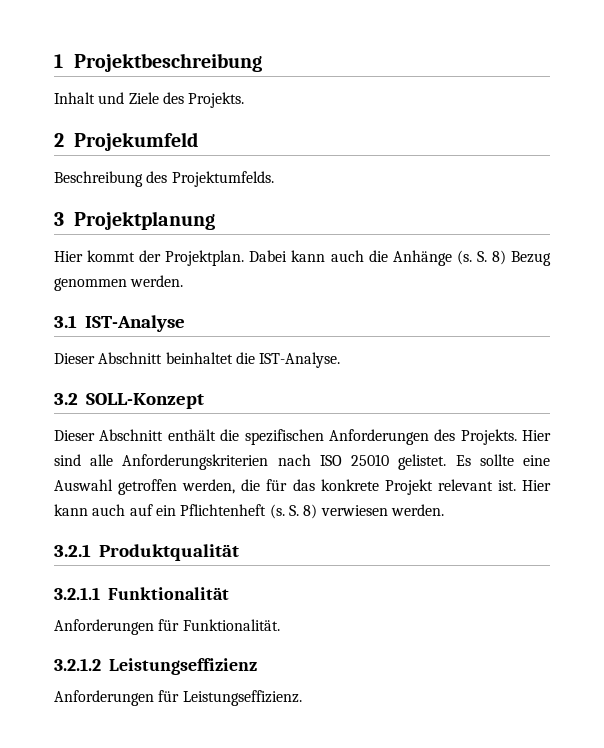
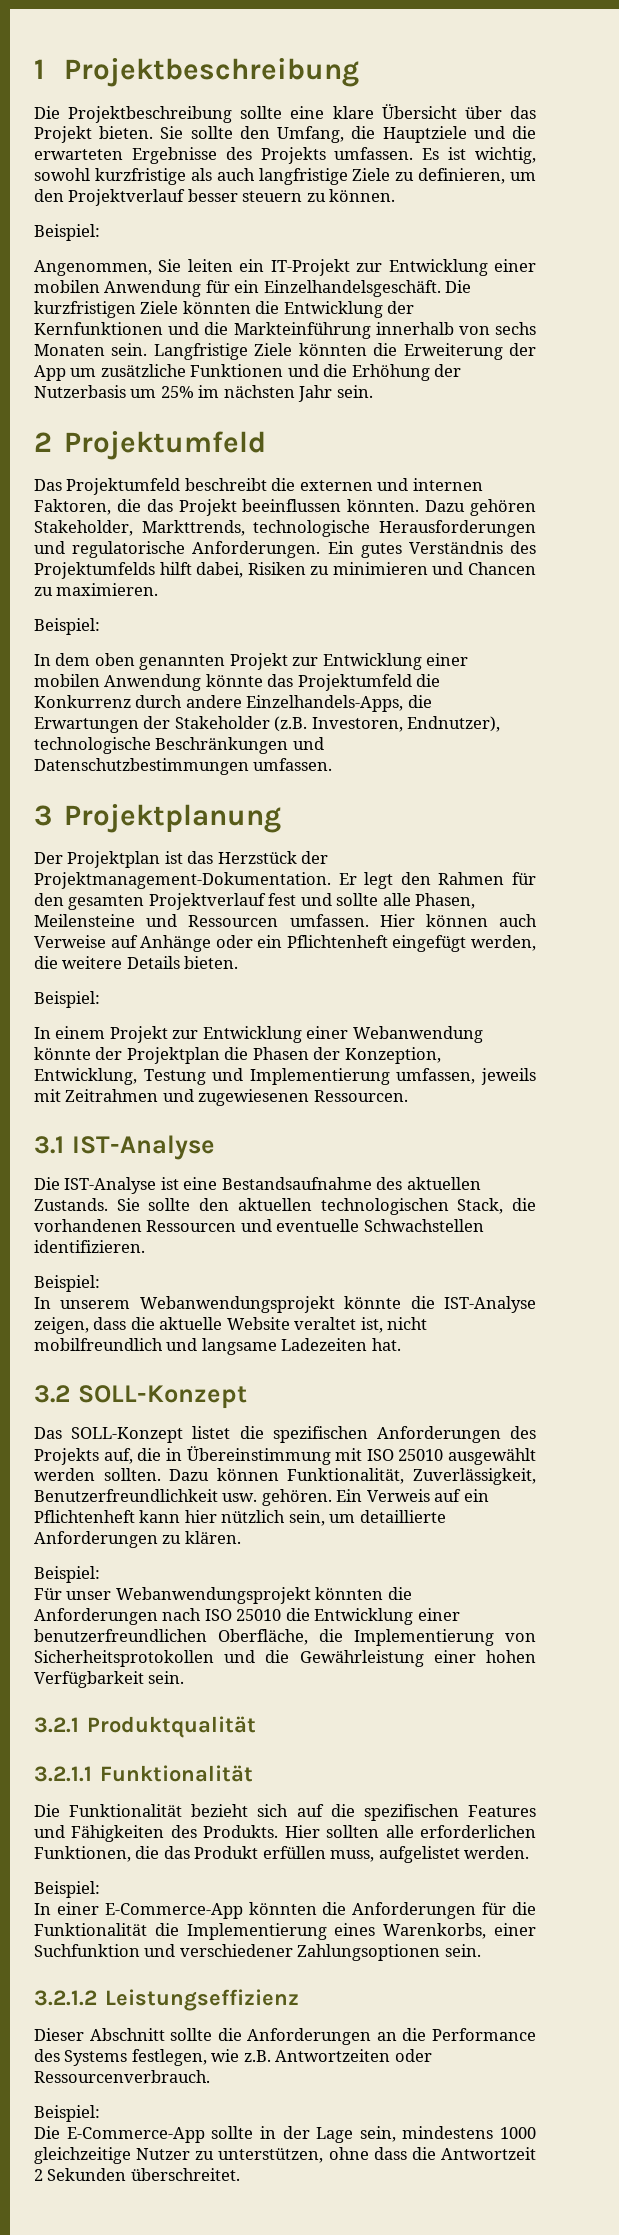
- Inhalt und Ziele des Projekts.
- 2 Projekumfeld
- Beschreibung des Projektumfelds.
+ Die Projektbeschreibung sollte eine klare Übersicht über das Projekt bieten. Sie sollte den Umfang, die Hauptziele und die erwarteten Ergebnisse des Projekts umfassen. Es ist wichtig, sowohl kurzfristige als auch langfristige Ziele zu definieren, um den Projektverlauf besser steuern zu können.
+ Beispiel:
+ Angenommen, Sie leiten ein IT-Projekt zur Entwicklung einer mobilen Anwendung für ein Einzelhandelsgeschäft. Die kurzfristigen Ziele könnten die Entwicklung der Kernfunktionen und die Markteinführung innerhalb von sechs Monaten sein. Langfristige Ziele könnten die Erweiterung der App um zusätzliche Funktionen und die Erhöhung der Nutzerbasis um 25% im nächsten Jahr sein.
+ 2 Projektumfeld
+ Das Projektumfeld beschreibt die externen und internen Faktoren, die das Projekt beeinflussen könnten. Dazu gehören Stakeholder, Markttrends, technologische Herausforderungen und regulatorische Anforderungen. Ein gutes Verständnis des Projektumfelds hilft dabei, Risiken zu minimieren und Chancen zu maximieren.
+ Beispiel:
+ In dem oben genannten Projekt zur Entwicklung einer mobilen Anwendung könnte das Projektumfeld die Konkurrenz durch andere Einzelhandels-Apps, die Erwartungen der Stakeholder (z.B. Investoren, Endnutzer), technologische Beschränkungen und Datenschutzbestimmungen umfassen.
  3 Projektplanung
- Hier kommt der Projektplan. Dabei kann auch die Anhänge (s. S. 8) Bezug genommen werden.
+ Der Projektplan ist das Herzstück der Projektmanagement-Dokumentation. Er legt den Rahmen für den gesamten Projektverlauf fest und sollte alle Phasen, Meilensteine und Ressourcen umfassen. Hier können auch Verweise auf Anhänge oder ein Pflichtenheft eingefügt werden, die weitere Details bieten.
+ Beispiel:
+ In einem Projekt zur Entwicklung einer Webanwendung könnte der Projektplan die Phasen der Konzeption, Entwicklung, Testung und Implementierung umfassen, jeweils mit Zeitrahmen und zugewiesenen Ressourcen.
  3.1 IST-Analyse
- Dieser Abschnitt beinhaltet die IST-Analyse.
+ Die IST-Analyse ist eine Bestandsaufnahme des aktuellen Zustands. Sie sollte den aktuellen technologischen Stack, die vorhandenen Ressourcen und eventuelle Schwachstellen identifizieren.
+ Beispiel:
+ In unserem Webanwendungsprojekt könnte die IST-Analyse zeigen, dass die aktuelle Website veraltet ist, nicht mobilfreundlich und langsame Ladezeiten hat.
- Dieser Abschnitt enthält die spezifischen Anforderungen des Projekts. Hier sind alle Anforderungskriterien nach ISO 25010 gelistet. Es sollte eine Auswahl getroffen werden, die für das konkrete Projekt relevant ist. Hier kann auch auf ein Pflichtenheft (s. S. 8) verwiesen werden.
+ Das SOLL-Konzept listet die spezifischen Anforderungen des Projekts auf, die in Übereinstimmung mit ISO 25010 ausgewählt werden sollten. Dazu können Funktionalität, Zuverlässigkeit, Benutzerfreundlichkeit usw. gehören. Ein Verweis auf ein Pflichtenheft kann hier nützlich sein, um detaillierte Anforderungen zu klären.
+ Beispiel:
+ Für unser Webanwendungsprojekt könnten die Anforderungen nach ISO 25010 die Entwicklung einer benutzerfreundlichen Oberfläche, die Implementierung von Sicherheitsprotokollen und die Gewährleistung einer hohen Verfügbarkeit sein.
  3.2.1 Produktqualität
  3.2.1.1 Funktionalität
- Anforderungen für Funktionalität.
+ Die Funktionalität bezieht sich auf die spezifischen Features und Fähigkeiten des Produkts. Hier sollten alle erforderlichen Funktionen, die das Produkt erfüllen muss, aufgelistet werden.
+ Beispiel:
+ In einer E-Commerce-App könnten die Anforderungen für die Funktionalität die Implementierung eines Warenkorbs, einer Suchfunktion und verschiedener Zahlungsoptionen sein.
  3.2.1.2 Leistungseffizienz
- Anforderungen für Leistungseffizienz.
+ Dieser Abschnitt sollte die Anforderungen an die Performance des Systems festlegen, wie z.B. Antwortzeiten oder Ressourcenverbrauch.
+ Beispiel:
+ Die E-Commerce-App sollte in der Lage sein, mindestens 1000 gleichzeitige Nutzer zu unterstützen, ohne dass die Antwortzeit 2 Sekunden überschreitet.

